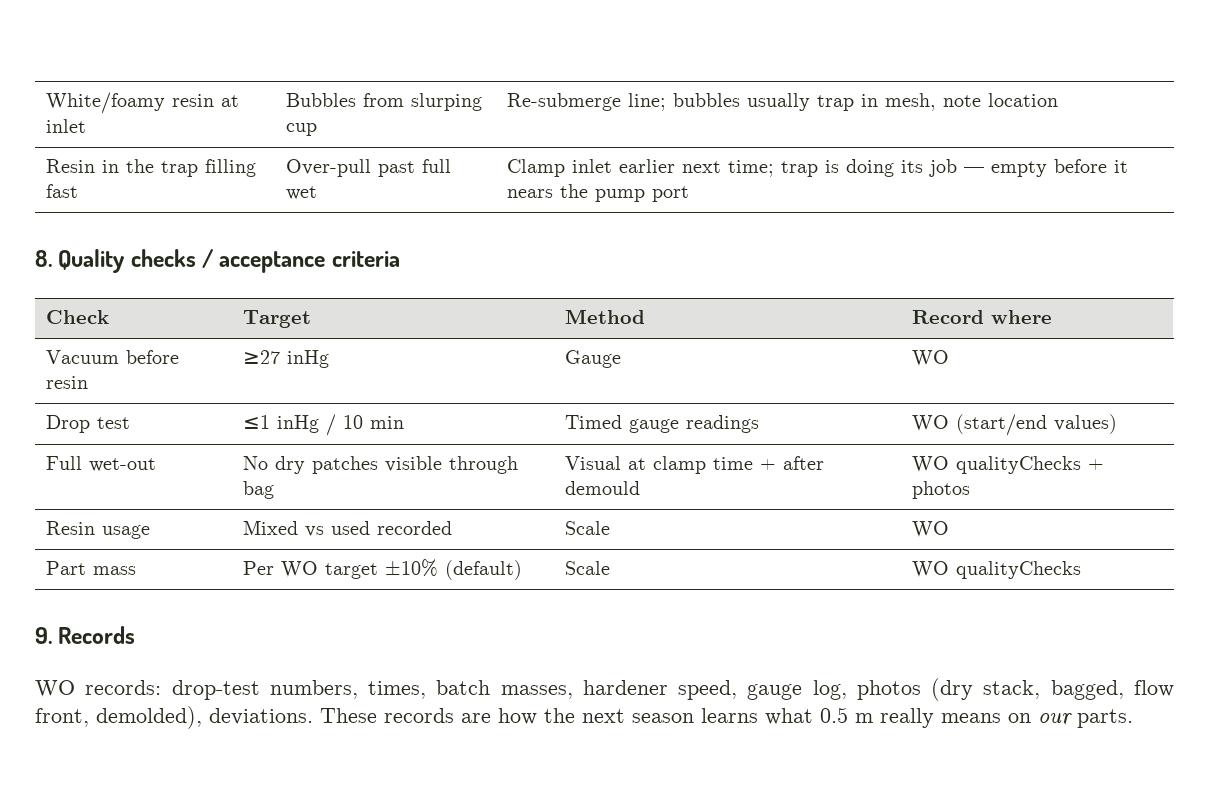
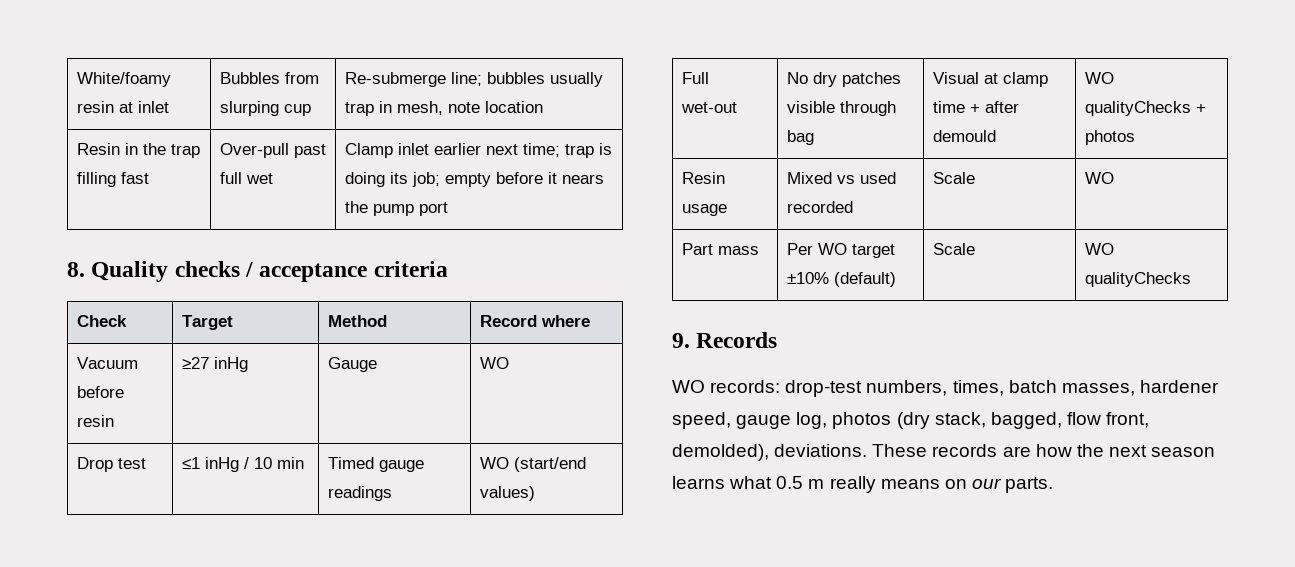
- Resin in the trap filling fast | Over-pull past full wet | Clamp inlet earlier next time; trap is doing its job — empty before it nears the pump port
+ Resin in the trap filling fast | Over-pull past full wet | Clamp inlet earlier next time; trap is doing its job; empty before it nears the pump port

